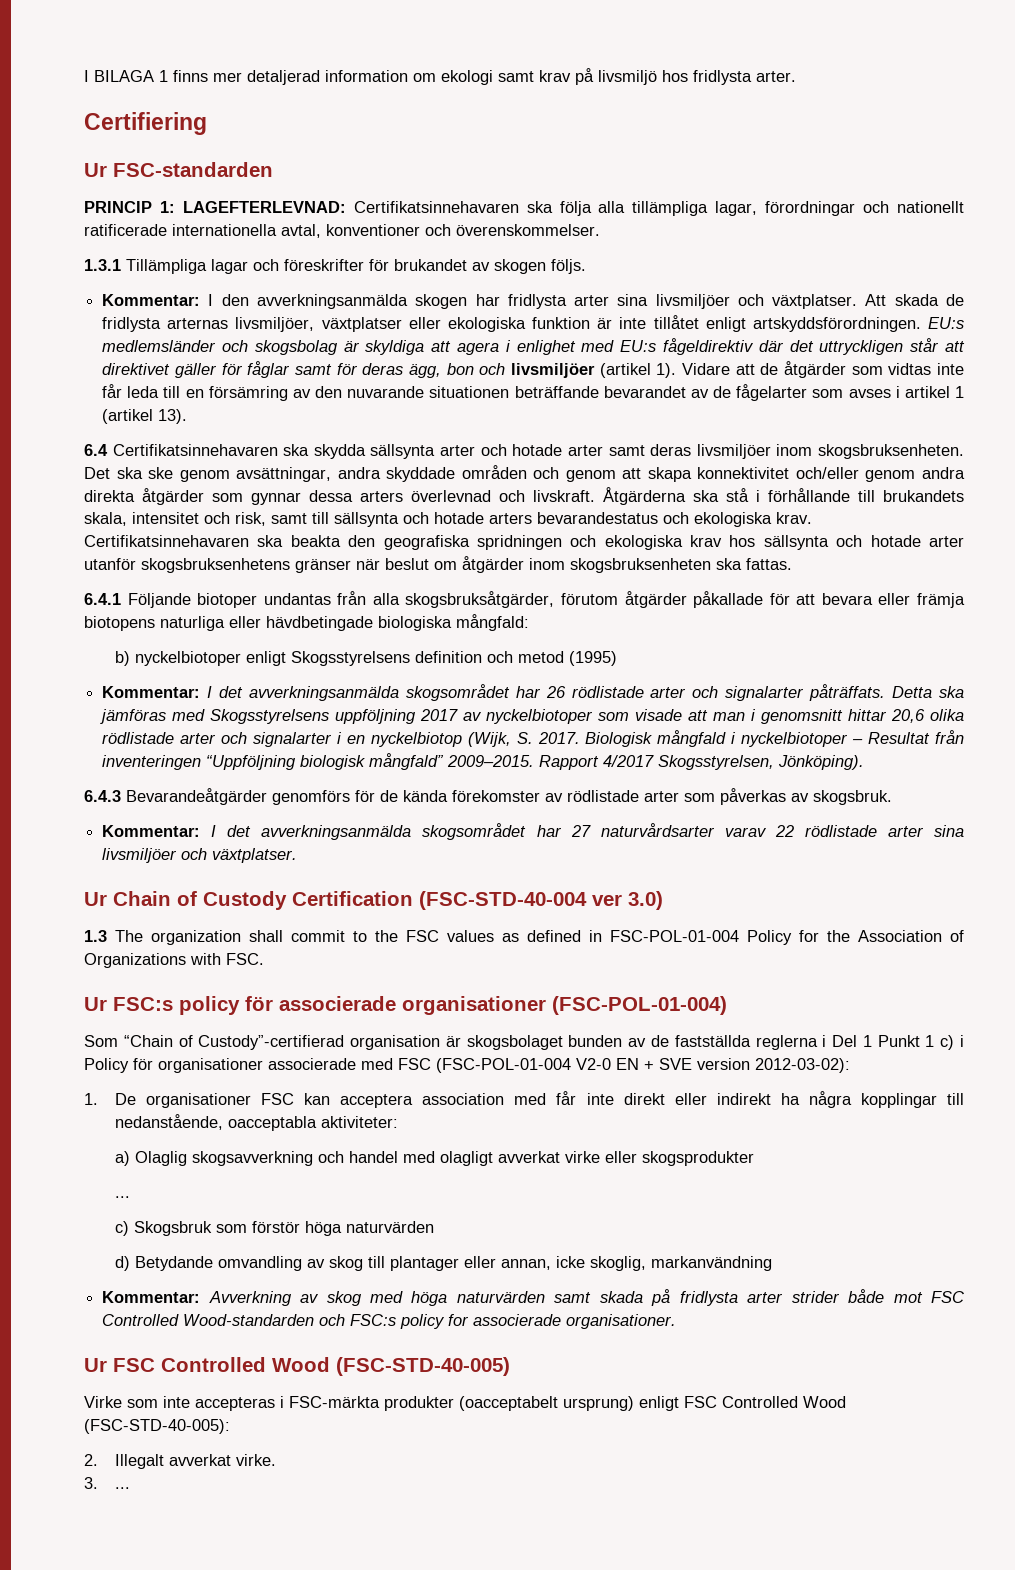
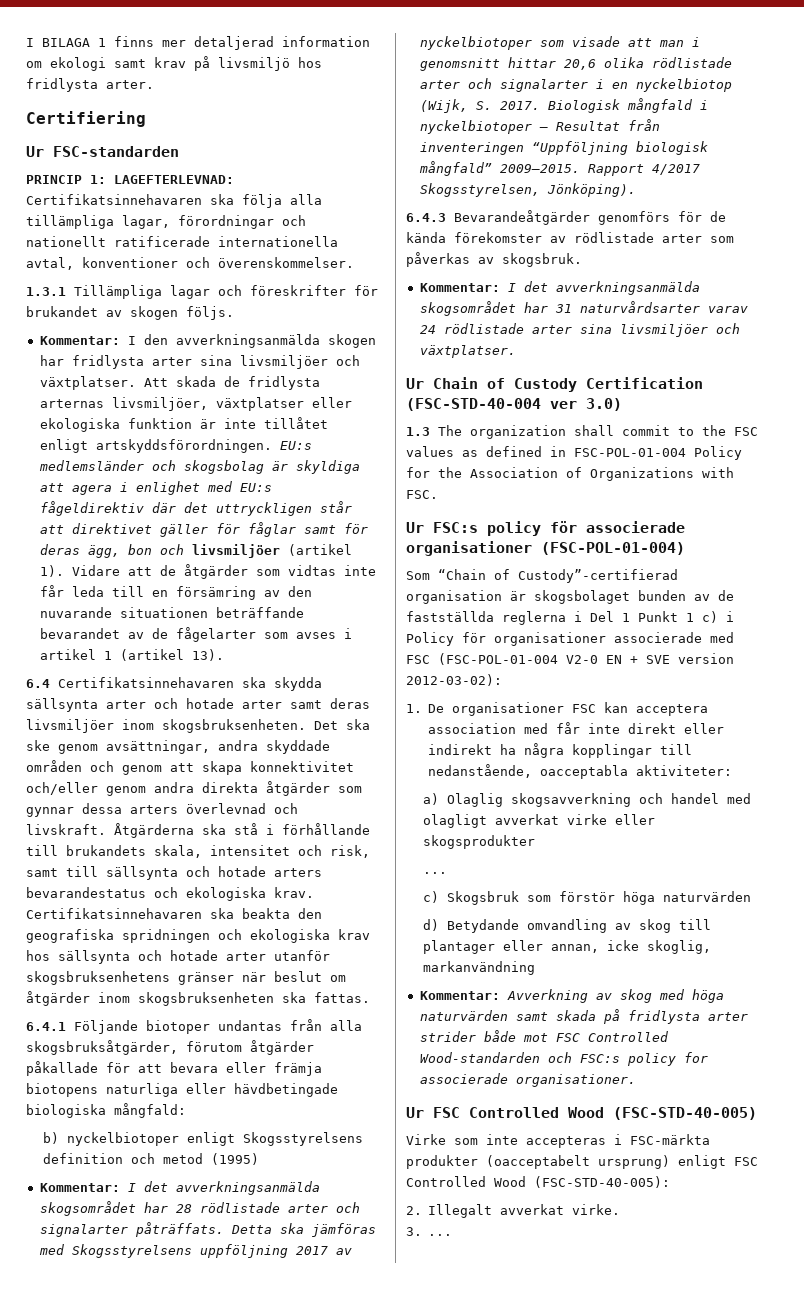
- Kommentar: I det avverkningsanmälda skogsområdet har 26 rödlistade arter och signalarter påträffats.
+ Kommentar: I det avverkningsanmälda skogsområdet har 28 rödlistade arter och signalarter påträffats.
- Kommentar: I det avverkningsanmälda skogsområdet har 27 naturvårdsarter varav 22 rödlistade arter sina livsmiljöer och växtplatser.
+ Kommentar: I det avverkningsanmälda skogsområdet har 31 naturvårdsarter varav 24 rödlistade arter sina livsmiljöer och växtplatser.

